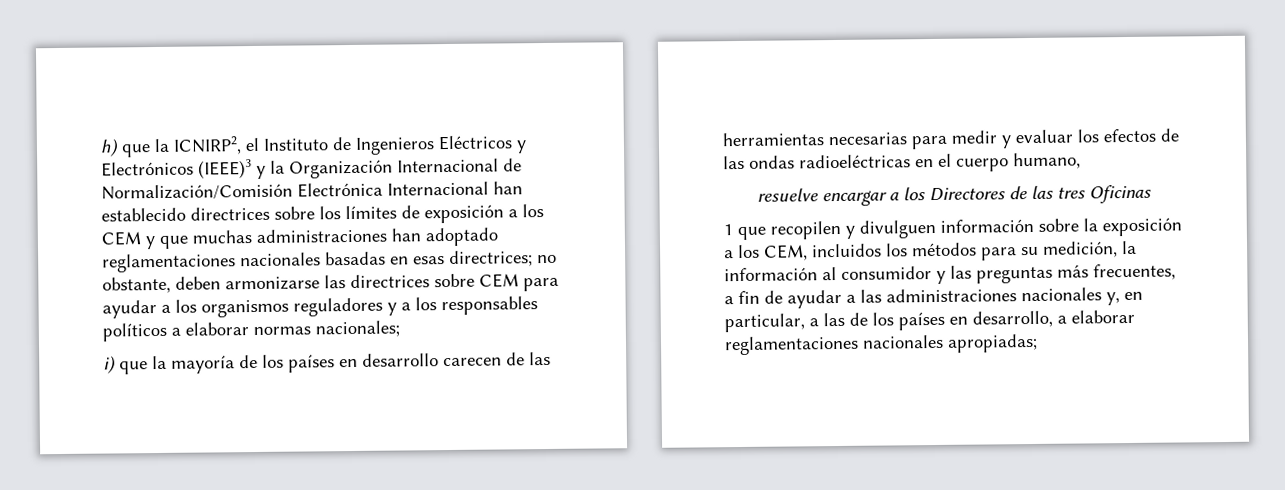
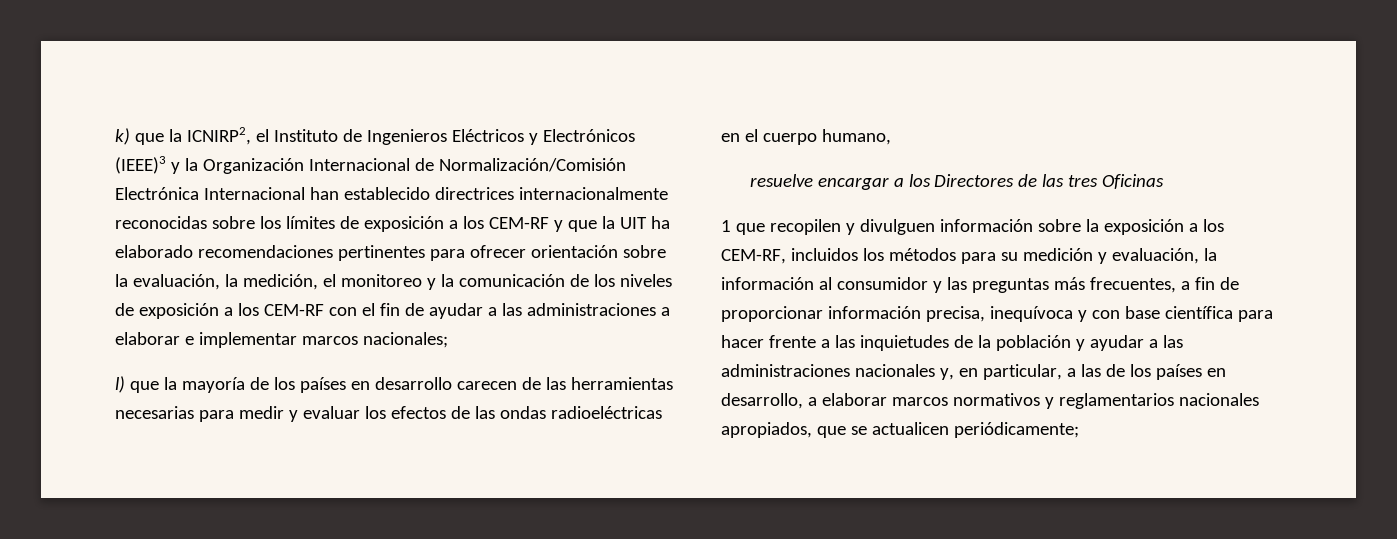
- h) que la ICNIRP2, el Instituto de Ingenieros Eléctricos y Electrónicos (IEEE)3 y la Organización Internacional de Normalización/Comisión Electrónica Internacional han establecido directrices sobre los límites de exposición a los CEM y que muchas administraciones han adoptado reglamentaciones nacionales basadas en esas directrices; no obstante, deben armonizarse las directrices sobre CEM para ayudar a los organismos reguladores y a los responsables políticos a elaborar normas nacionales;
+ k) que la ICNIRP2, el Instituto de Ingenieros Eléctricos y Electrónicos (IEEE)3 y la Organización Internacional de Normalización/Comisión Electrónica Internacional han establecido directrices internacionalmente reconocidas sobre los límites de exposición a los CEM-RF y que la UIT ha elaborado recomendaciones pertinentes para ofrecer orientación sobre la evaluación, la medición, el monitoreo y la comunicación de los niveles de exposición a los CEM-RF con el fin de ayudar a las administraciones a elaborar e implementar marcos nacionales;
- i) que la mayoría de los países en desarrollo carecen de las herramientas necesarias para medir y evaluar los efectos de las ondas radioeléctricas en el cuerpo humano,
+ l) que la mayoría de los países en desarrollo carecen de las herramientas necesarias para medir y evaluar los efectos de las ondas radioeléctricas en el cuerpo humano,
- 1 que recopilen y divulguen información sobre la exposición a los CEM, incluidos los métodos para su medición, la información al consumidor y las preguntas más frecuentes, a fin de ayudar a las administraciones nacionales y, en particular, a las de los países en desarrollo, a elaborar reglamentaciones nacionales apropiadas;
+ 1 que recopilen y divulguen información sobre la exposición a los CEM-RF, incluidos los métodos para su medición y evaluación, la información al consumidor y las preguntas más frecuentes, a fin de proporcionar información precisa, inequívoca y con base científica para hacer frente a las inquietudes de la población y ayudar a las administraciones nacionales y, en particular, a las de los países en desarrollo, a elaborar marcos normativos y reglamentarios nacionales apropiados, que se actualicen periódicamente;

